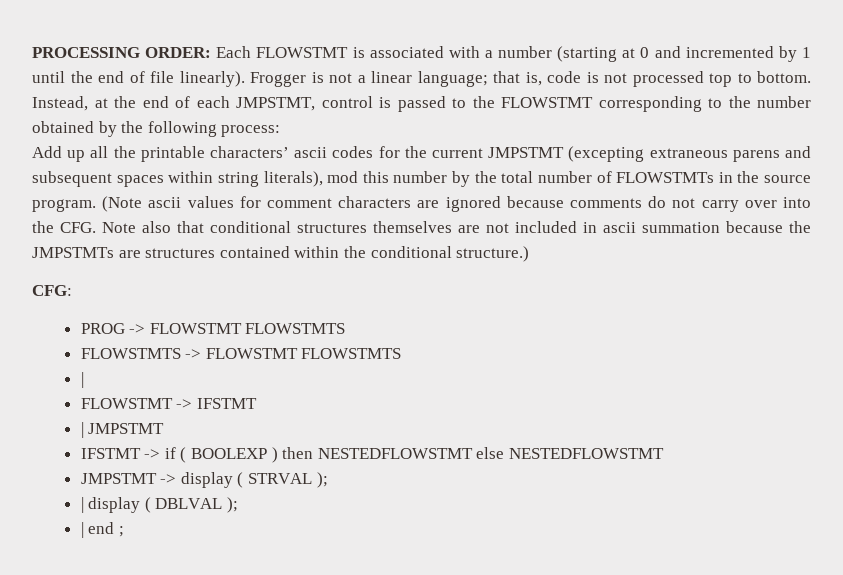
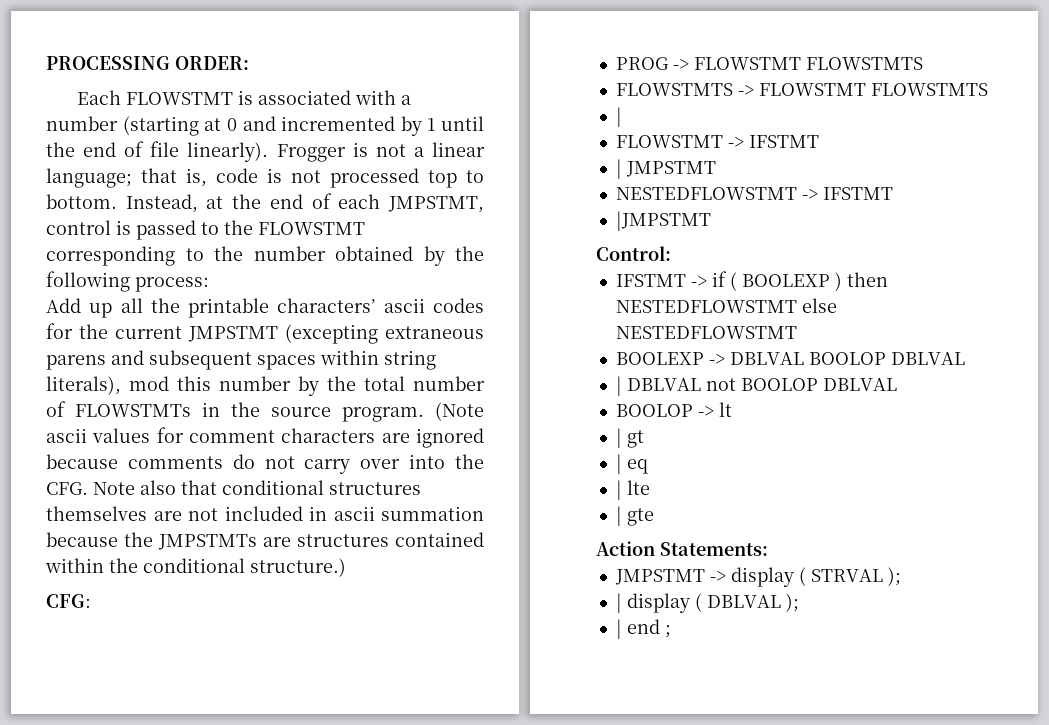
- PROCESSING ORDER: Each FLOWSTMT is associated with a number (starting at 0 and incremented by 1 until the end of file linearly).
+ PROCESSING ORDER:
+ Each FLOWSTMT is associated with a number (starting at 0 and incremented by 1 until the end of file linearly).
+ NESTEDFLOWSTMT -> IFSTMT
+ |JMPSTMT
+ Control:
+ BOOLEXP -> DBLVAL BOOLOP DBLVAL
+ | DBLVAL not BOOLOP DBLVAL
+ BOOLOP -> lt
+ | gt
+ | eq
+ | lte
+ | gte
+ Action Statements:

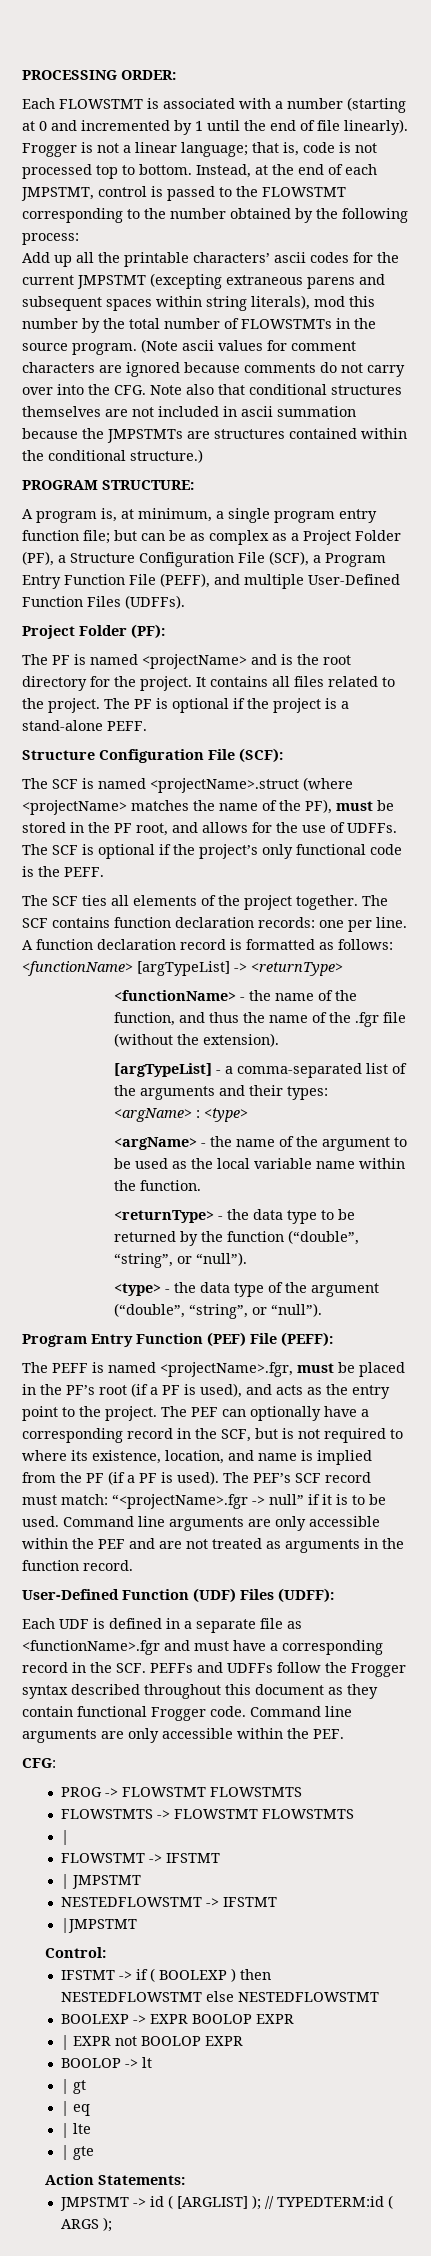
+ PROGRAM STRUCTURE:
+ A program is, at minimum, a single program entry function file; but can be as complex as a Project Folder (PF), a Structure Configuration File (SCF), a Program Entry Function File (PEFF), and multiple User-Defined Function Files (UDFFs).
+ Project Folder (PF):
+ The PF is named <projectName> and is the root directory for the project. It contains all files related to the project. The PF is optional if the project is a stand-alone PEFF.
+ Structure Configuration File (SCF):
+ The SCF is named <projectName>.struct (where <projectName> matches the name of the PF), must be stored in the PF root, and allows for the use of UDFFs. The SCF is optional if the project’s only functional code is the PEFF.
+ The SCF ties all elements of the project together. The SCF contains function declaration records: one per line. A function declaration record is formatted as follows: <functionName> [argTypeList] -> <returnType>
+ <functionName> - the name of the function, and thus the name of the .fgr file (without the extension).
+ [argTypeList] - a comma-separated list of the arguments and their types: <argName> : <type>
+ <argName> - the name of the argument to be used as the local variable name within the function.
+ <returnType> - the data type to be returned by the function (“double”, “string”, or “null”).
+ <type> - the data type of the argument (“double”, “string”, or “null”).
+ Program Entry Function (PEF) File (PEFF):
+ The PEFF is named <projectName>.fgr, must be placed in the PF’s root (if a PF is used), and acts as the entry point to the project. The PEF can optionally have a corresponding record in the SCF, but is not required to where its existence, location, and name is implied from the PF (if a PF is used). The PEF’s SCF record must match: “<projectName>.fgr -> null” if it is to be used. Command line arguments are only accessible within the PEF and are not treated as arguments in the function record.
+ User-Defined Function (UDF) Files (UDFF):
+ Each UDF is defined in a separate file as <functionName>.fgr and must have a corresponding record in the SCF. PEFFs and UDFFs follow the Frogger syntax described throughout this document as they contain functional Frogger code. Command line arguments are only accessible within the PEF.
- BOOLEXP -> DBLVAL BOOLOP DBLVAL
- | DBLVAL not BOOLOP DBLVAL
+ BOOLEXP -> EXPR BOOLOP EXPR
+ | EXPR not BOOLOP EXPR
- JMPSTMT -> display ( STRVAL );
- | display ( DBLVAL );
- | end ;
+ JMPSTMT -> id ( [ARGLIST] ); // TYPEDTERM:id ( ARGS );

